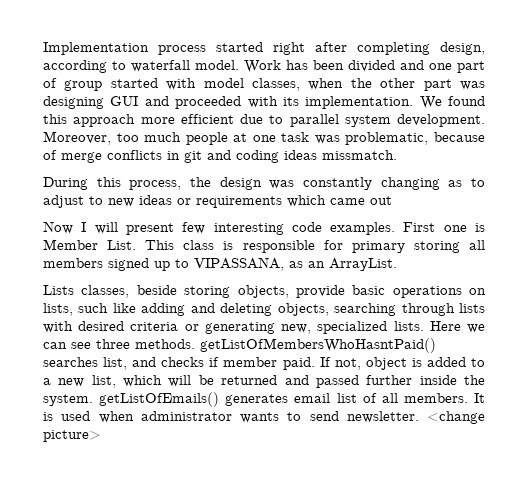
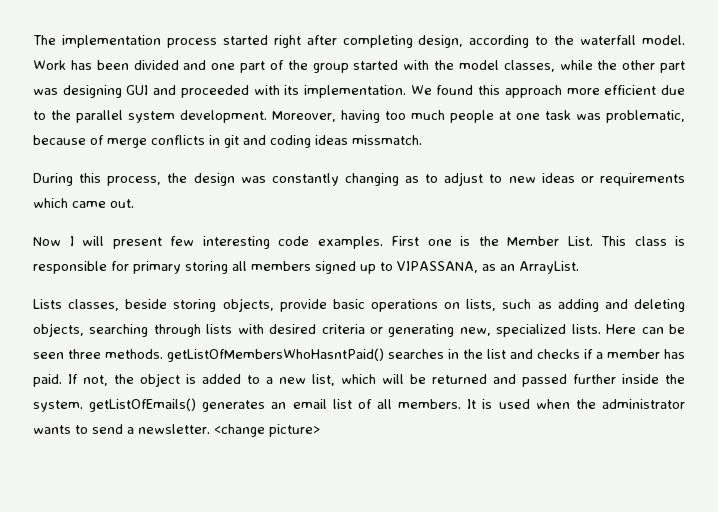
- Implementation process started right after completing design, according to waterfall model.
+ The implementation process started right after completing design, according to the waterfall model.
- Work has been divided and one part of group started with model classes, when the other part was designing GUI and proceeded with its implementation.
+ Work has been divided and one part of the group started with the model classes, while the other part was designing GUI and proceeded with its implementation.
- We found this approach more efficient due to parallel system development.
+ We found this approach more efficient due to the parallel system development.
- Moreover, too much people at one task was problematic, because of merge conflicts in git and coding ideas missmatch.
+ Moreover, having too much people at one task was problematic, because of merge conflicts in git and coding ideas missmatch.
- During this process, the design was constantly changing as to adjust to new ideas or requirements which came out
+ During this process, the design was constantly changing as to adjust to new ideas or requirements which came out.
- First one is Member List.
+ First one is the Member List.
- Lists classes, beside storing objects, provide basic operations on lists, such like adding and deleting objects, searching through lists with desired criteria or generating new, specialized lists.
+ Lists classes, beside storing objects, provide basic operations on lists, such as adding and deleting objects, searching through lists with desired criteria or generating new, specialized lists.
- Here we can see three methods. getListOfMembersWhoHasntPaid() searches list, and checks if member paid.
+ Here can be seen three methods. getListOfMembersWhoHasntPaid() searches in the list and checks if a member has paid.
- If not, object is added to a new list, which will be returned and passed further inside the system. getListOfEmails() generates email list of all members.
+ If not, the object is added to a new list, which will be returned and passed further inside the system. getListOfEmails() generates an email list of all members.
- It is used when administrator wants to send newsletter.
+ It is used when the administrator wants to send a newsletter.

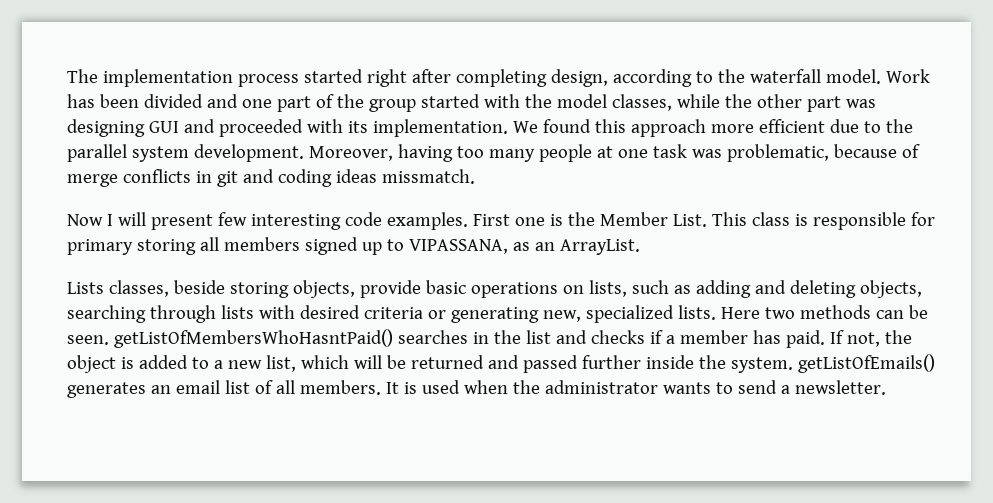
- Moreover, having too much people at one task was problematic, because of merge conflicts in git and coding ideas missmatch.
+ Moreover, having too many people at one task was problematic, because of merge conflicts in git and coding ideas missmatch.
- During this process, the design was constantly changing as to adjust to new ideas or requirements which came out.
- Here can be seen three methods. getListOfMembersWhoHasntPaid() searches in the list and checks if a member has paid.
+ Here two methods can be seen. getListOfMembersWhoHasntPaid() searches in the list and checks if a member has paid.
- <change picture>

